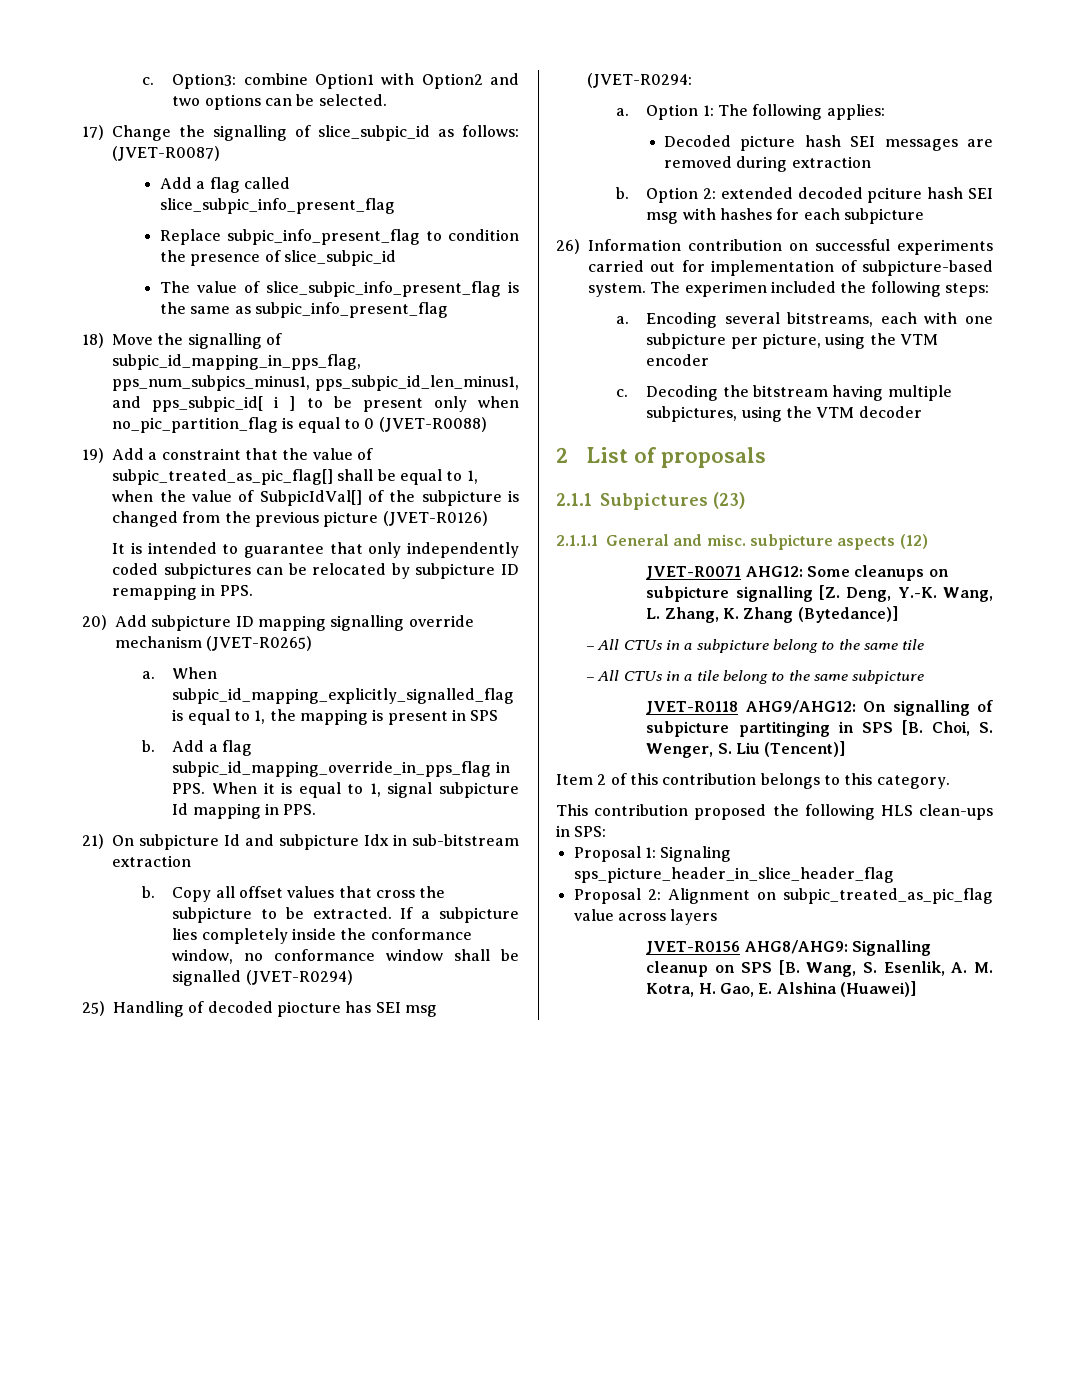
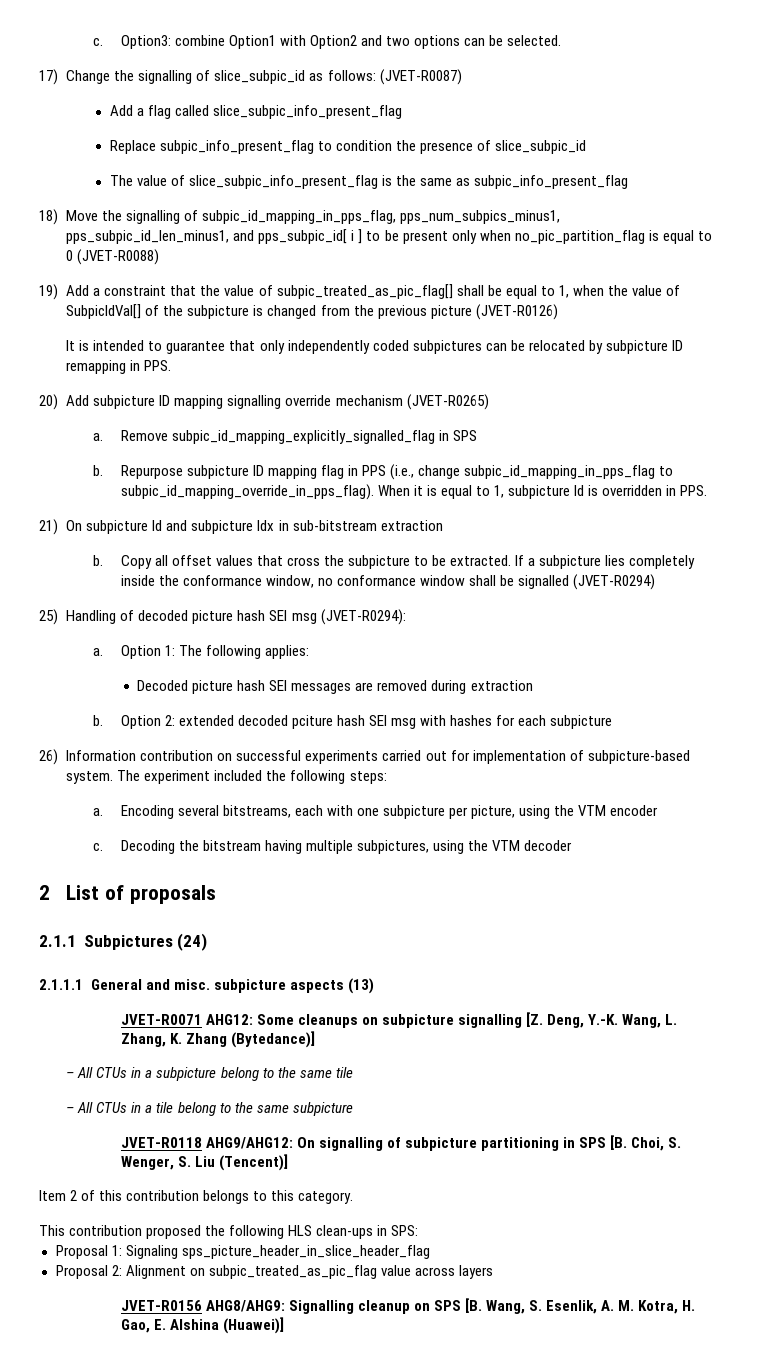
- When subpic_id_mapping_explicitly_signalled_flag is equal to 1, the mapping is present in SPS
- b. Add a flag subpic_id_mapping_override_in_pps_flag in PPS. When it is equal to 1, signal subpicture Id mapping in PPS.
+ Remove subpic_id_mapping_explicitly_signalled_flag in SPS
+ b. Repurpose subpicture ID mapping flag in PPS (i.e., change subpic_id_mapping_in_pps_flag to subpic_id_mapping_override_in_pps_flag). When it is equal to 1, subpicture Id is overridden in PPS.
- 25) Handling of decoded piocture has SEI msg (JVET-R0294:
+ 25) Handling of decoded picture hash SEI msg (JVET-R0294):
- The experimen included the following steps:
+ The experiment included the following steps:
- 2.1.1 Subpictures (23)
+ 2.1.1 Subpictures (24)
- 2.1.1.1 General and misc. subpicture aspects (12)
+ 2.1.1.1 General and misc. subpicture aspects (13)
- JVET-R0118 AHG9/AHG12: On signalling of subpicture partitinging in SPS [B. Choi, S. Wenger, S. Liu (Tencent)]
+ JVET-R0118 AHG9/AHG12: On signalling of subpicture partitioning in SPS [B. Choi, S. Wenger, S. Liu (Tencent)]

